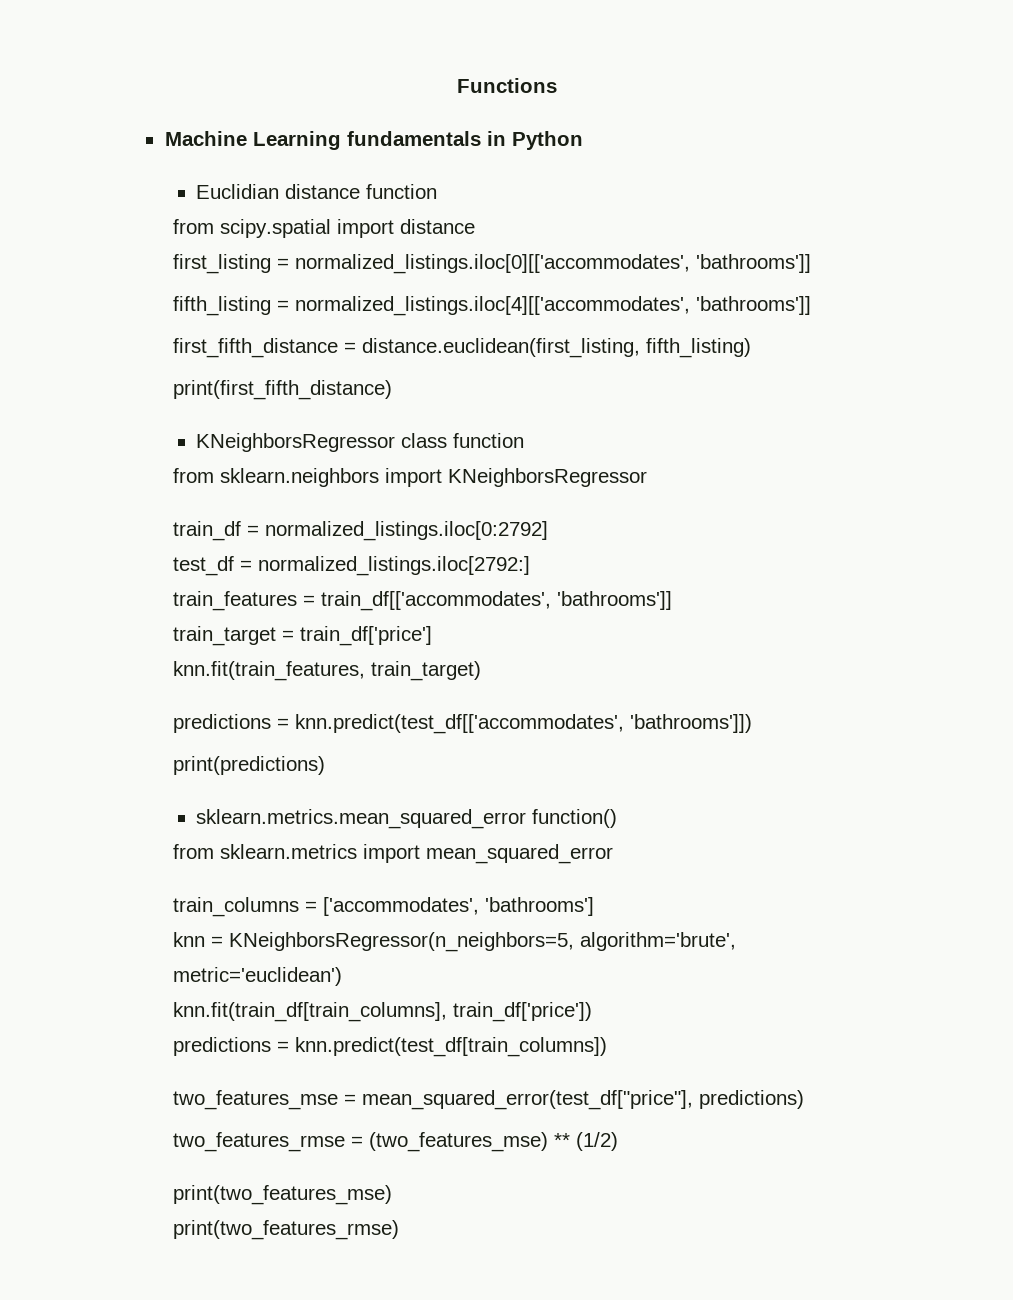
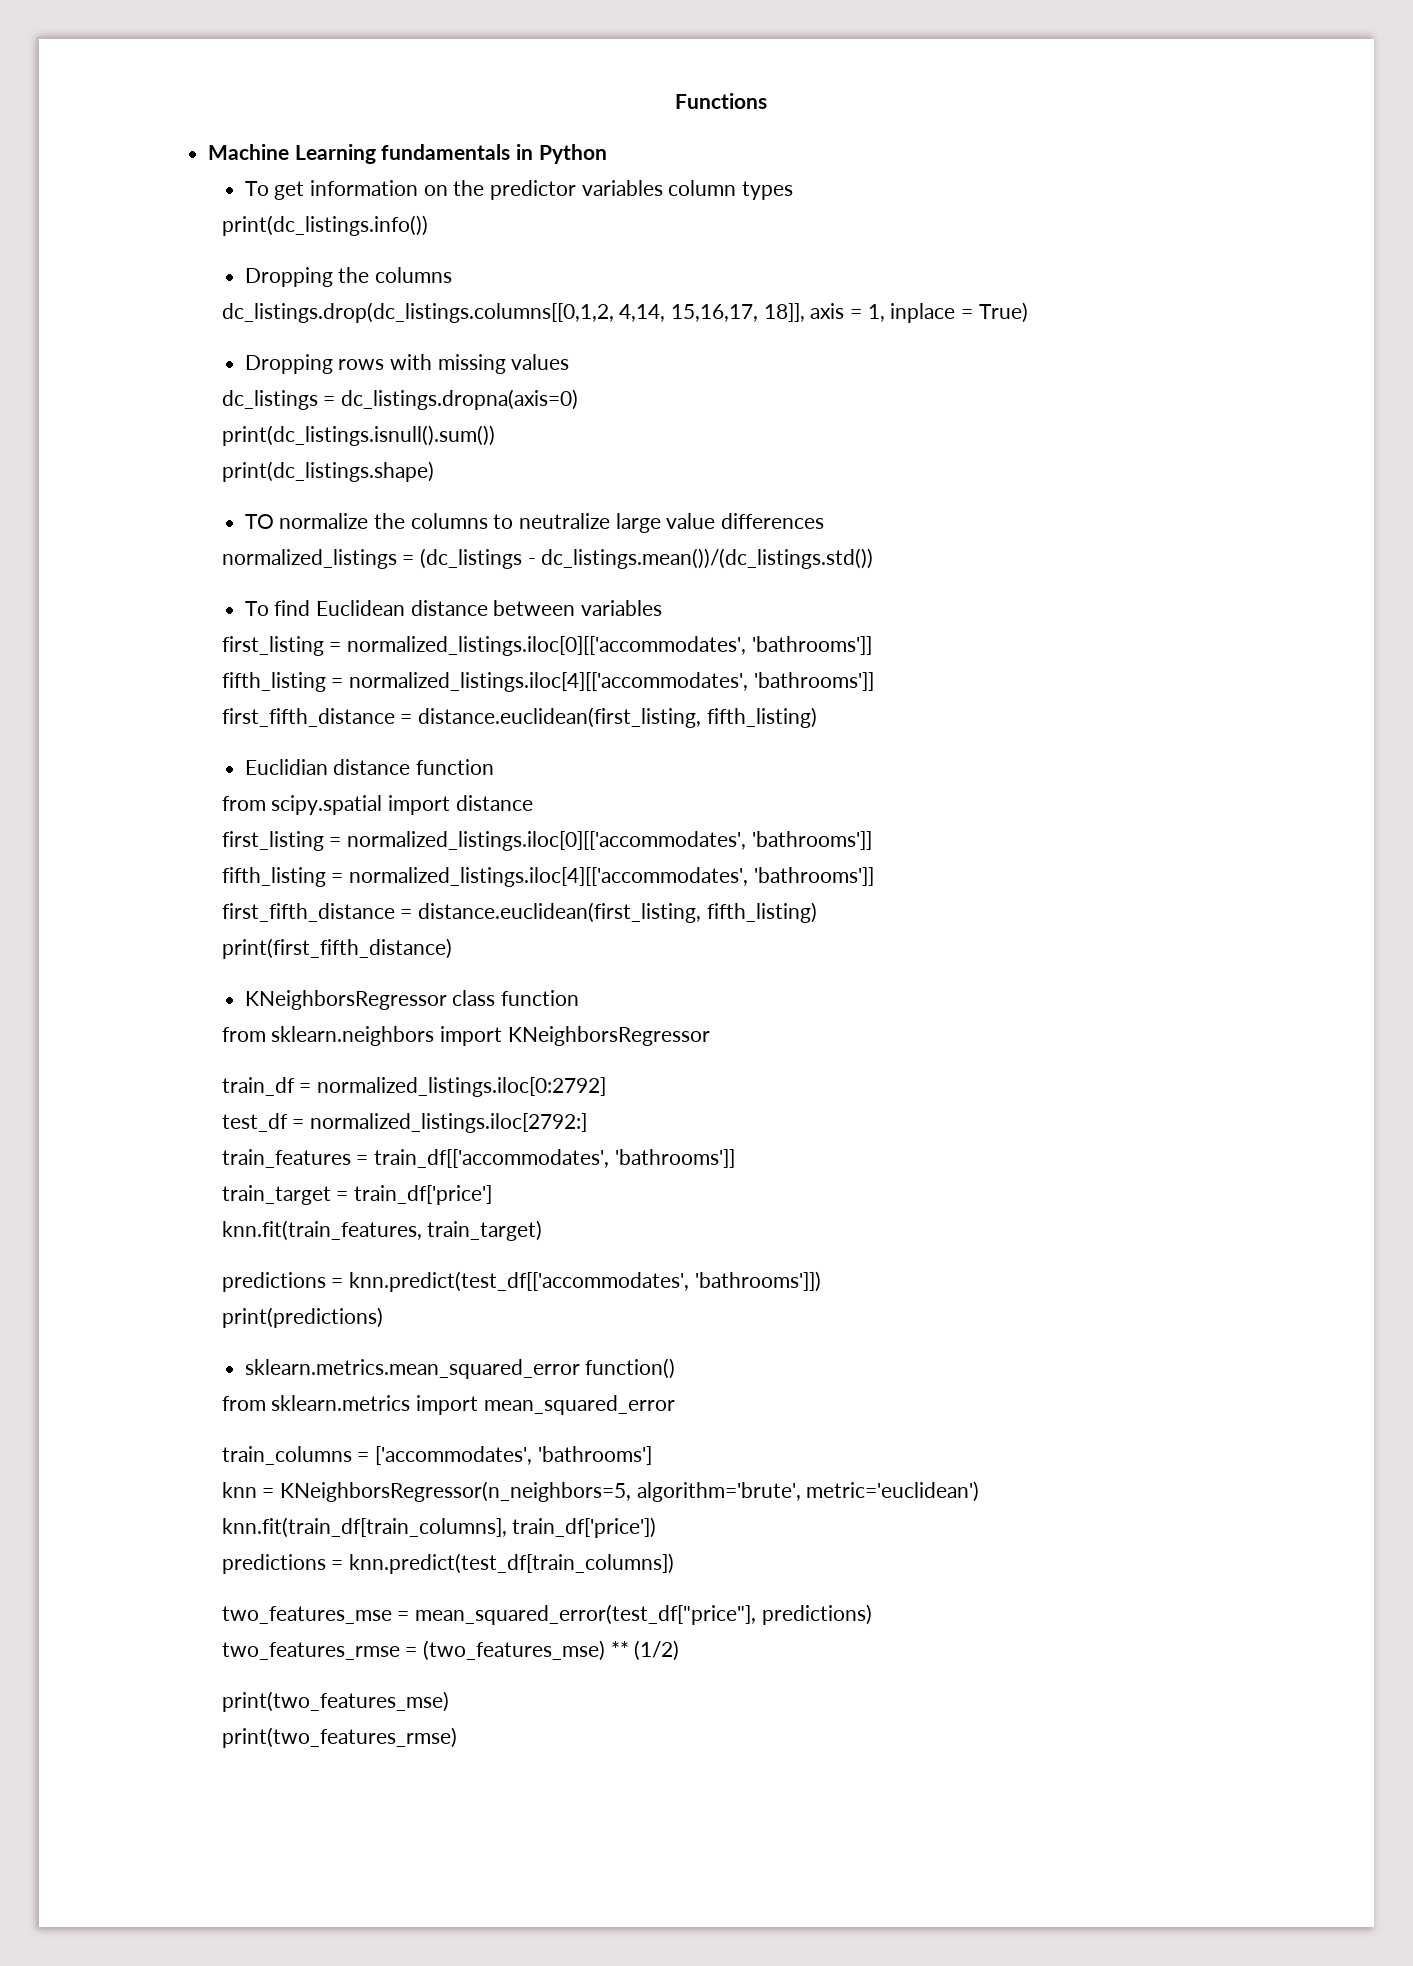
+ To get information on the predictor variables column types
+ print(dc_listings.info())
+ Dropping the columns
+ dc_listings.drop(dc_listings.columns[[0,1,2, 4,14, 15,16,17, 18]], axis = 1, inplace = True)
+ Dropping rows with missing values
+ dc_listings = dc_listings.dropna(axis=0)
+ print(dc_listings.isnull().sum())
+ print(dc_listings.shape)
+ TO normalize the columns to neutralize large value differences
+ normalized_listings = (dc_listings - dc_listings.mean())/(dc_listings.std())
+ To find Euclidean distance between variables
+ first_listing = normalized_listings.iloc[0][['accommodates', 'bathrooms']]
+ fifth_listing = normalized_listings.iloc[4][['accommodates', 'bathrooms']]
+ first_fifth_distance = distance.euclidean(first_listing, fifth_listing)

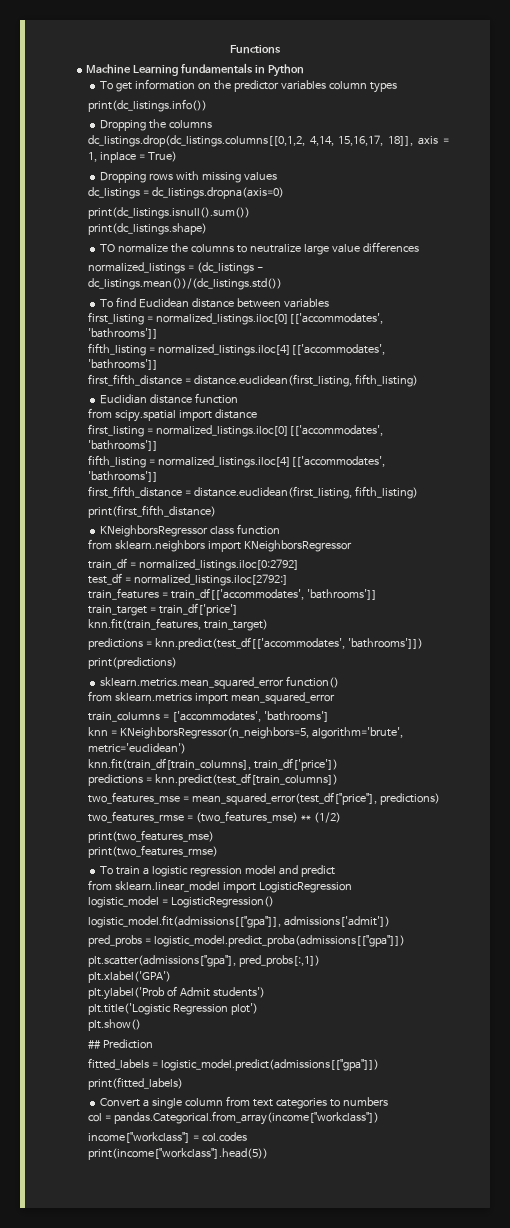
+ To train a logistic regression model and predict
+ from sklearn.linear_model import LogisticRegression
+ logistic_model = LogisticRegression()
+ logistic_model.fit(admissions[["gpa"]], admissions['admit'])
+ pred_probs = logistic_model.predict_proba(admissions[["gpa"]])
+ plt.scatter(admissions["gpa"], pred_probs[:,1])
+ plt.xlabel('GPA')
+ plt.ylabel('Prob of Admit students')
+ plt.title('Logistic Regression plot')
+ plt.show()
+ ## Prediction
+ fitted_labels = logistic_model.predict(admissions[["gpa"]])
+ print(fitted_labels)
+ Convert a single column from text categories to numbers
+ col = pandas.Categorical.from_array(income["workclass"])
+ income["workclass"] = col.codes
+ print(income["workclass"].head(5))

